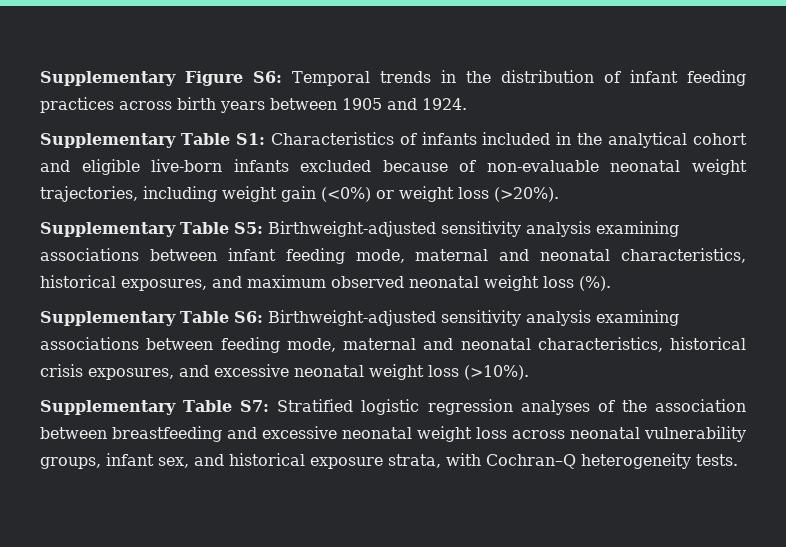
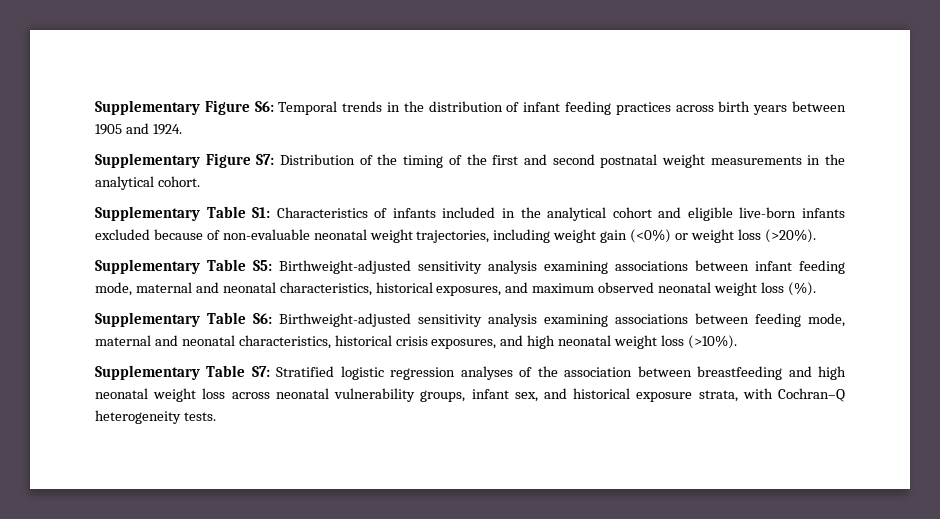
+ Supplementary Figure S7: Distribution of the timing of the first and second postnatal weight measurements in the analytical cohort.
- Supplementary Table S6: Birthweight-adjusted sensitivity analysis examining associations between feeding mode, maternal and neonatal characteristics, historical crisis exposures, and excessive neonatal weight loss (>10%).
+ Supplementary Table S6: Birthweight-adjusted sensitivity analysis examining associations between feeding mode, maternal and neonatal characteristics, historical crisis exposures, and high neonatal weight loss (>10%).
- Supplementary Table S7: Stratified logistic regression analyses of the association between breastfeeding and excessive neonatal weight loss across neonatal vulnerability groups, infant sex, and historical exposure strata, with Cochran–Q heterogeneity tests.
+ Supplementary Table S7: Stratified logistic regression analyses of the association between breastfeeding and high neonatal weight loss across neonatal vulnerability groups, infant sex, and historical exposure strata, with Cochran–Q heterogeneity tests.

